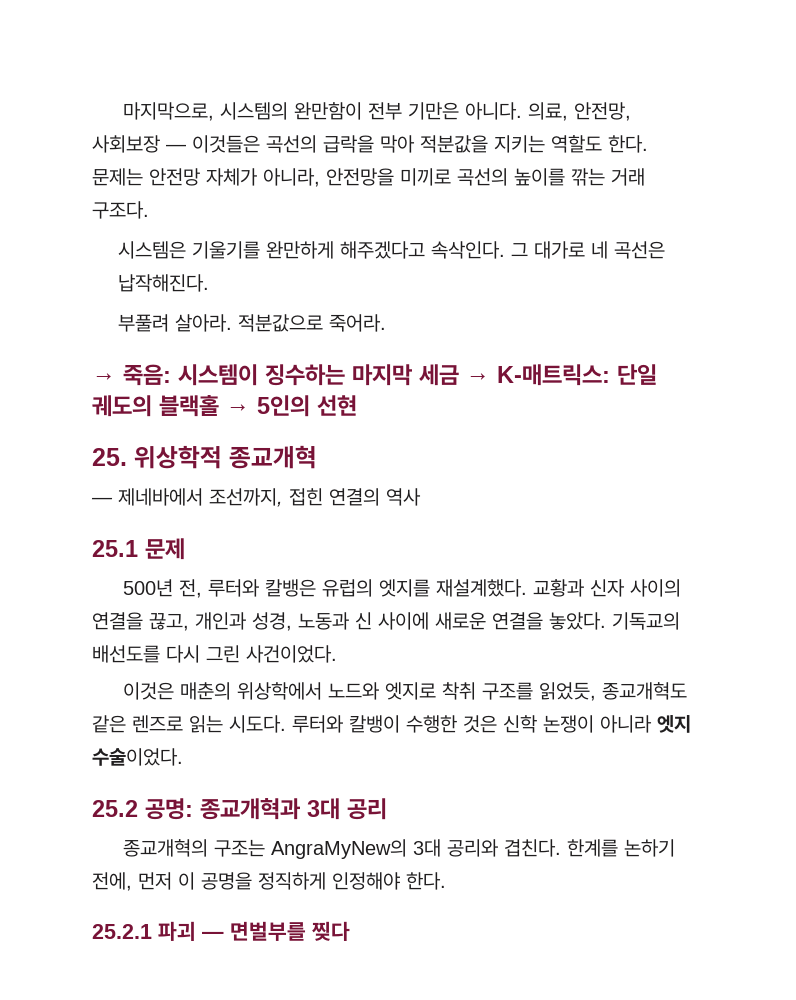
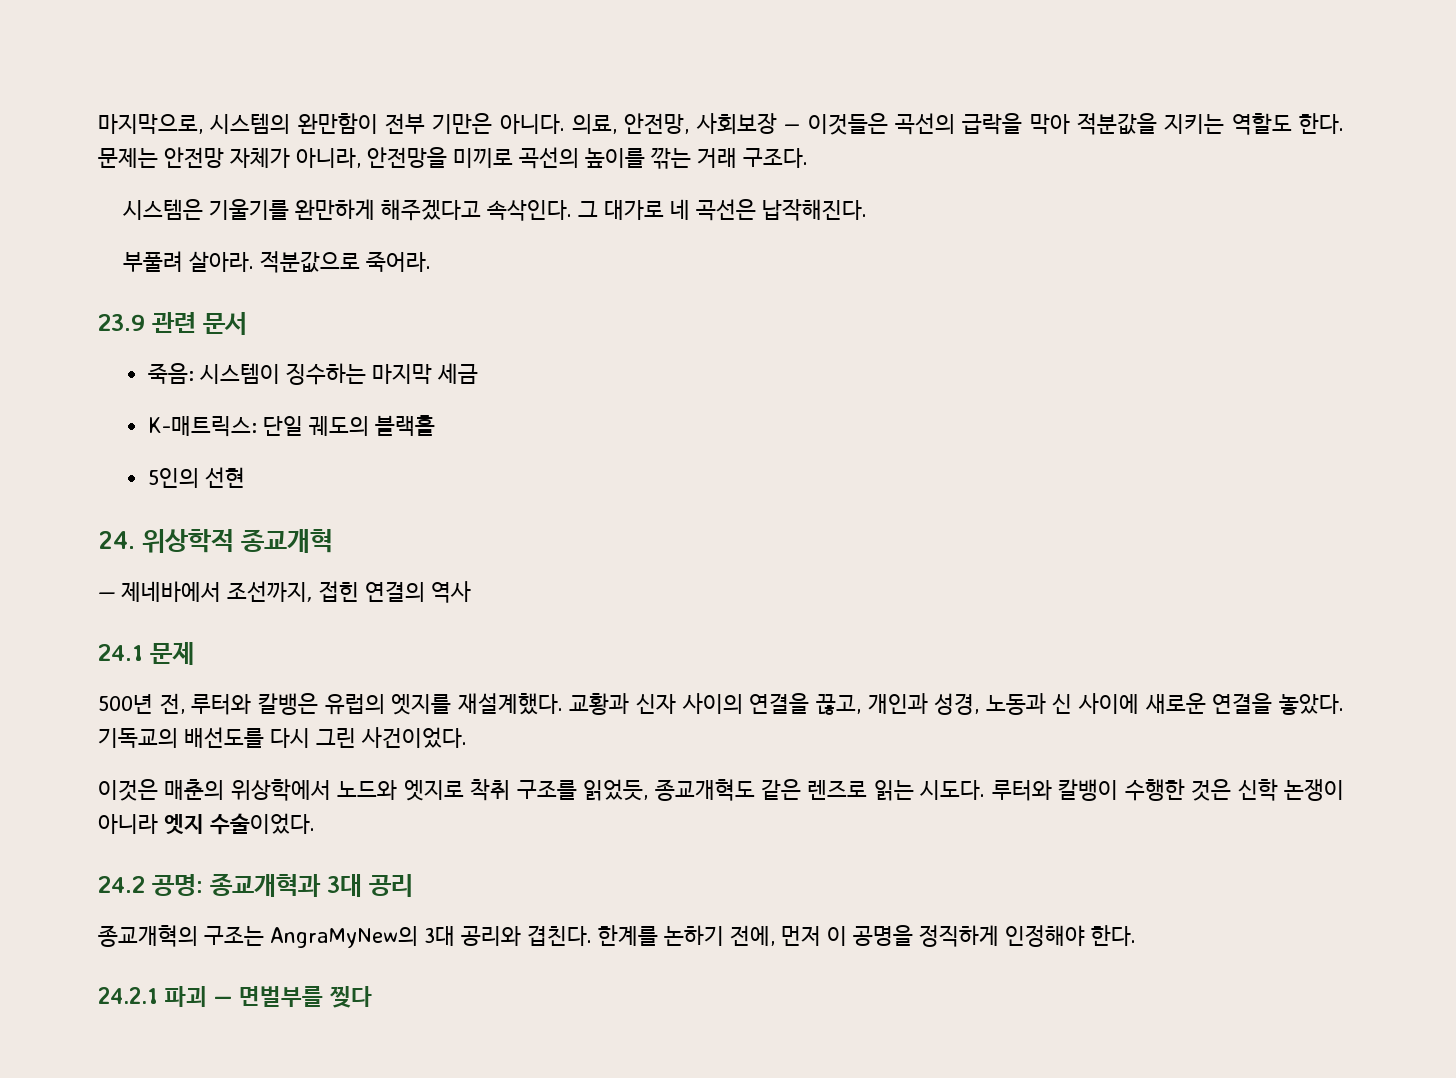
- → 죽음: 시스템이 징수하는 마지막 세금 → K-매트릭스: 단일 궤도의 블랙홀 → 5인의 선현
+ 23.9 관련 문서
+ 죽음: 시스템이 징수하는 마지막 세금
+ K-매트릭스: 단일 궤도의 블랙홀
+ 5인의 선현
- 25. 위상학적 종교개혁
+ 24. 위상학적 종교개혁
- 25.1 문제
+ 24.1 문제
- 25.2 공명: 종교개혁과 3대 공리
+ 24.2 공명: 종교개혁과 3대 공리
- 25.2.1 파괴 — 면벌부를 찢다
+ 24.2.1 파괴 — 면벌부를 찢다

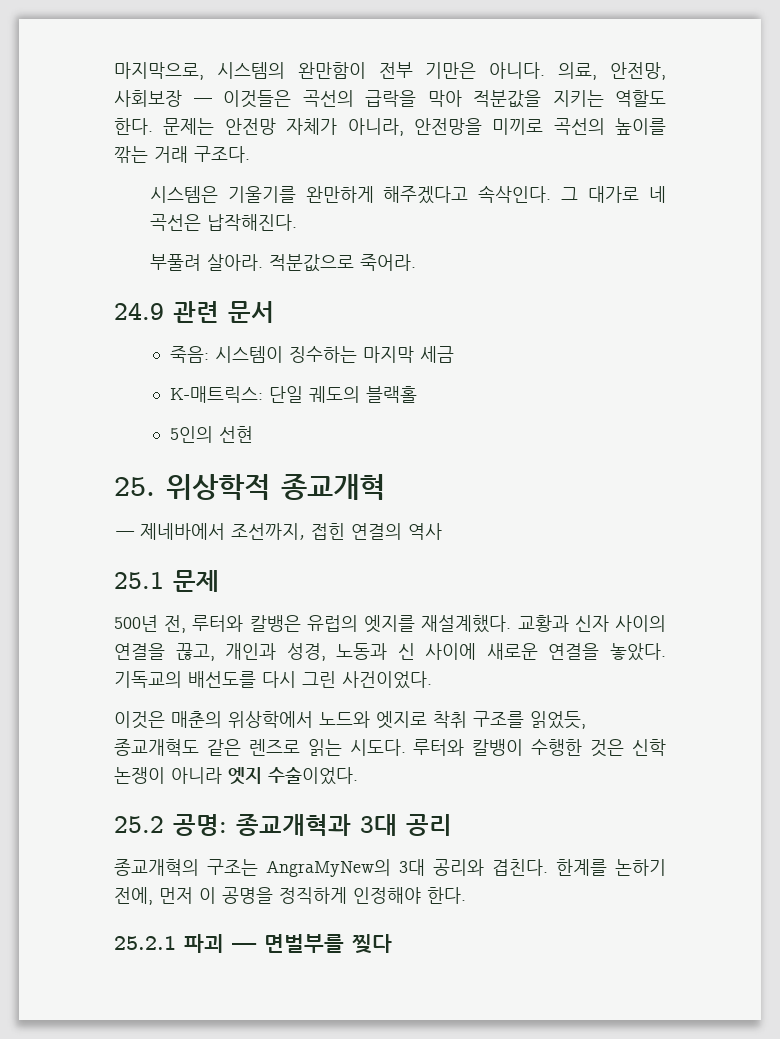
- 23.9 관련 문서
+ 24.9 관련 문서
- 24. 위상학적 종교개혁
+ 25. 위상학적 종교개혁
- 24.1 문제
+ 25.1 문제
- 24.2 공명: 종교개혁과 3대 공리
+ 25.2 공명: 종교개혁과 3대 공리
- 24.2.1 파괴 — 면벌부를 찢다
+ 25.2.1 파괴 — 면벌부를 찢다

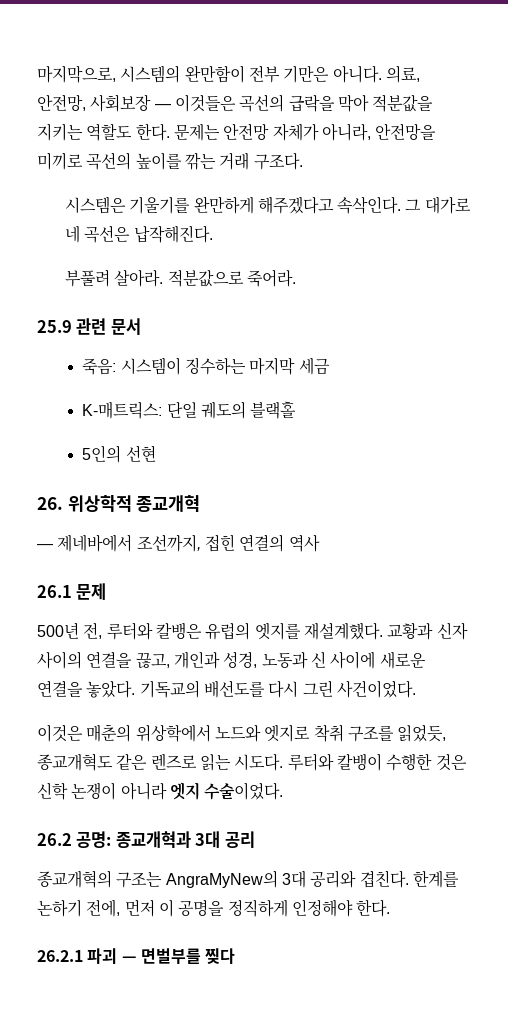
- 24.9 관련 문서
+ 25.9 관련 문서
- 25. 위상학적 종교개혁
+ 26. 위상학적 종교개혁
- 25.1 문제
+ 26.1 문제
- 25.2 공명: 종교개혁과 3대 공리
+ 26.2 공명: 종교개혁과 3대 공리
- 25.2.1 파괴 — 면벌부를 찢다
+ 26.2.1 파괴 — 면벌부를 찢다

